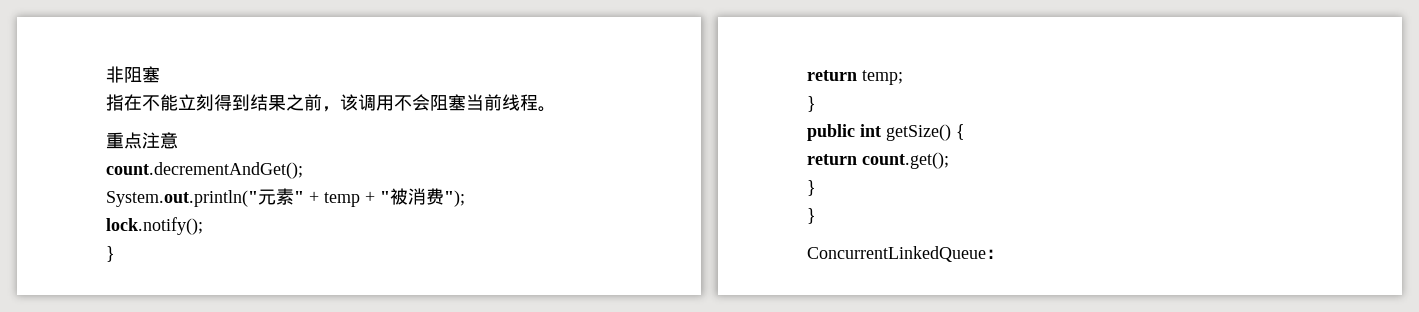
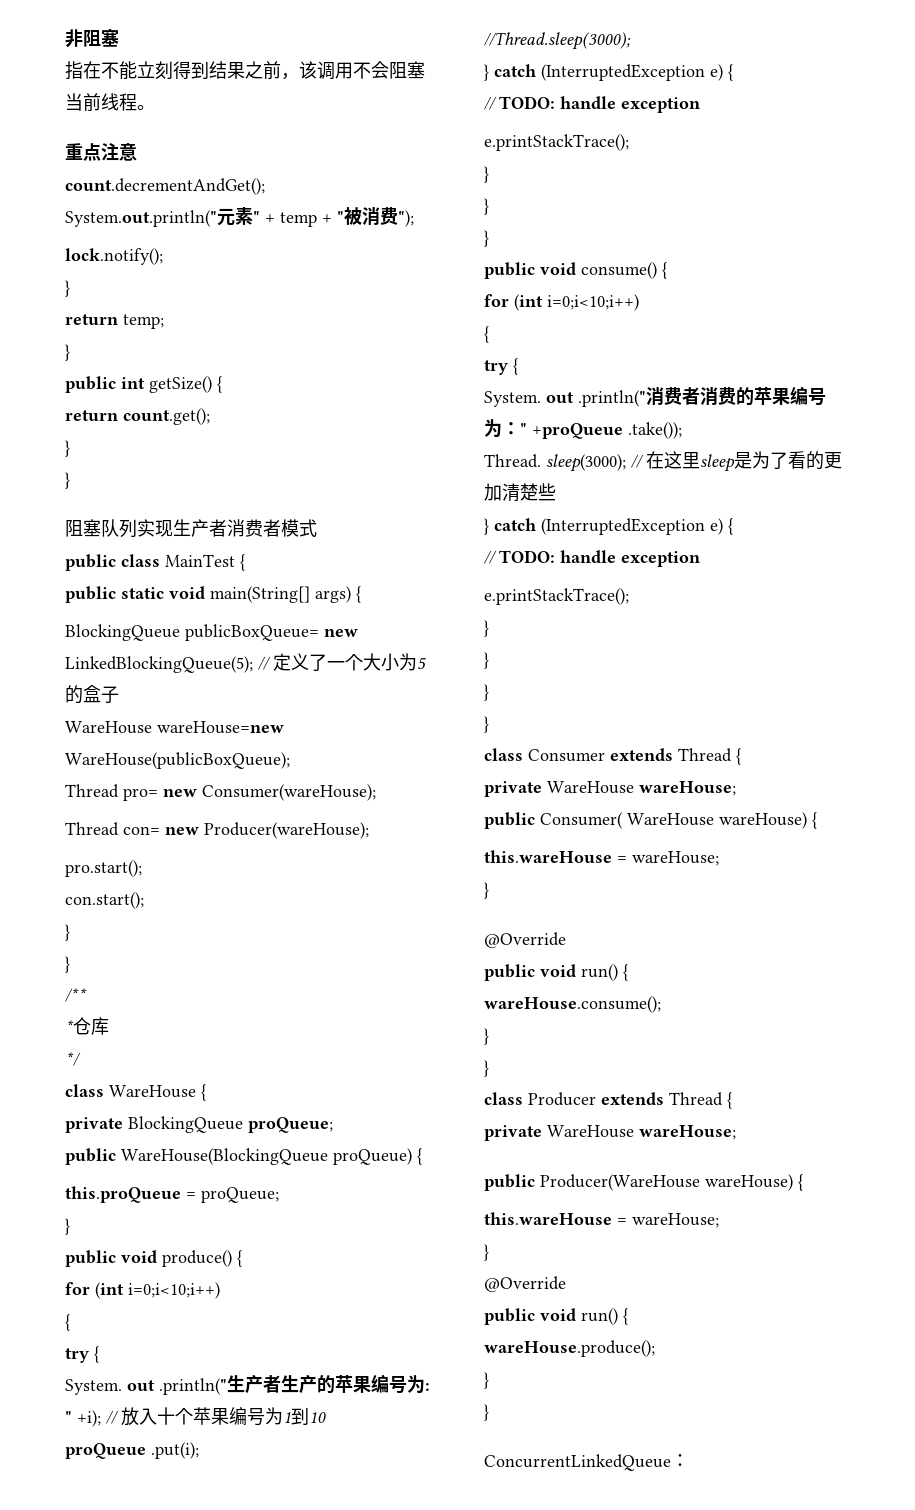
+ 阻塞队列实现生产者消费者模式
+ public class MainTest {
+ public static void main(String[] args) {
+ BlockingQueue publicBoxQueue= new LinkedBlockingQueue(5); // 定义了一个大小为5的盒子
+ WareHouse wareHouse=new WareHouse(publicBoxQueue);
+ Thread pro= new Consumer(wareHouse);
+ Thread con= new Producer(wareHouse);
+ pro.start();
+ con.start();
+ }
+ }
+ /**
+ *仓库
+ */
+ class WareHouse {
+ private BlockingQueue proQueue;
+ public WareHouse(BlockingQueue proQueue) {
+ this.proQueue = proQueue;
+ }
+ public void produce() {
+ for (int i=0;i<10;i++)
+ {
+ try {
+ System. out .println("生产者生产的苹果编号为: " +i); // 放入十个苹果编号为1到10
+ proQueue .put(i);
+ //Thread.sleep(3000);
+ } catch (InterruptedException e) {
+ // TODO: handle exception
+ e.printStackTrace();
+ }
+ }
+ }
+ public void consume() {
+ for (int i=0;i<10;i++)
+ {
+ try {
+ System. out .println("消费者消费的苹果编号为：" +proQueue .take());
+ Thread. sleep(3000); // 在这里sleep是为了看的更加清楚些
+ } catch (InterruptedException e) {
+ // TODO: handle exception
+ e.printStackTrace();
+ }
+ }
+ }
+ }
+ class Consumer extends Thread {
+ private WareHouse wareHouse;
+ public Consumer( WareHouse wareHouse) {
+ this.wareHouse = wareHouse;
+ }
+ @Override
+ public void run() {
+ wareHouse.consume();
+ }
+ }
+ class Producer extends Thread {
+ private WareHouse wareHouse;
+ public Producer(WareHouse wareHouse) {
+ this.wareHouse = wareHouse;
+ }
+ @Override
+ public void run() {
+ wareHouse.produce();
+ }
+ }

